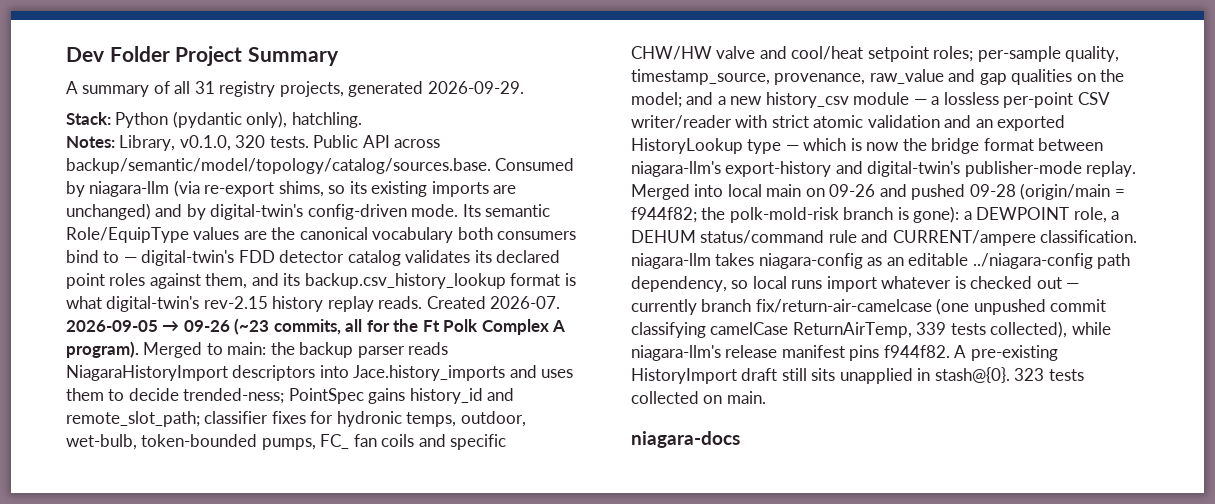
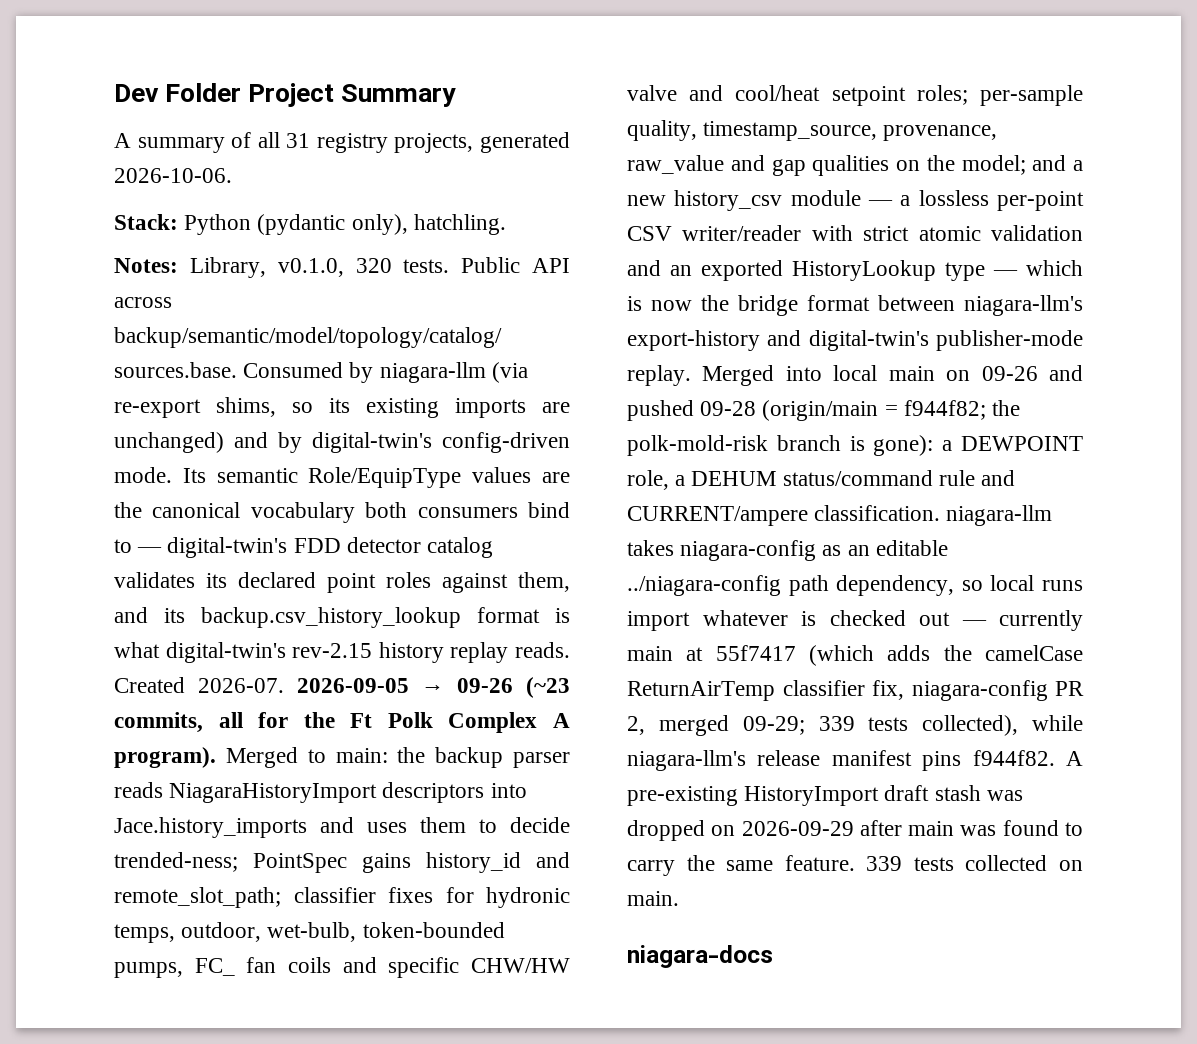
- A summary of all 31 registry projects, generated 2026-09-29.
+ A summary of all 31 registry projects, generated 2026-10-06.
- Merged into local main on 09-26 and pushed 09-28 (origin/main = f944f82; the polk-mold-risk branch is gone): a DEWPOINT role, a DEHUM status/command rule and CURRENT/ampere classification. niagara-llm takes niagara-config as an editable ../niagara-config path dependency, so local runs import whatever is checked out — currently branch fix/return-air-camelcase (one unpushed commit classifying camelCase ReturnAirTemp, 339 tests collected), while niagara-llm's release manifest pins f944f82.
+ Merged into local main on 09-26 and pushed 09-28 (origin/main = f944f82; the polk-mold-risk branch is gone): a DEWPOINT role, a DEHUM status/command rule and CURRENT/ampere classification. niagara-llm takes niagara-config as an editable ../niagara-config path dependency, so local runs import whatever is checked out — currently main at 55f7417 (which adds the camelCase ReturnAirTemp classifier fix, niagara-config PR 2, merged 09-29; 339 tests collected), while niagara-llm's release manifest pins f944f82.
- A pre-existing HistoryImport draft still sits unapplied in stash@{0}. 323 tests collected on main.
+ A pre-existing HistoryImport draft stash was dropped on 2026-09-29 after main was found to carry the same feature. 339 tests collected on main.

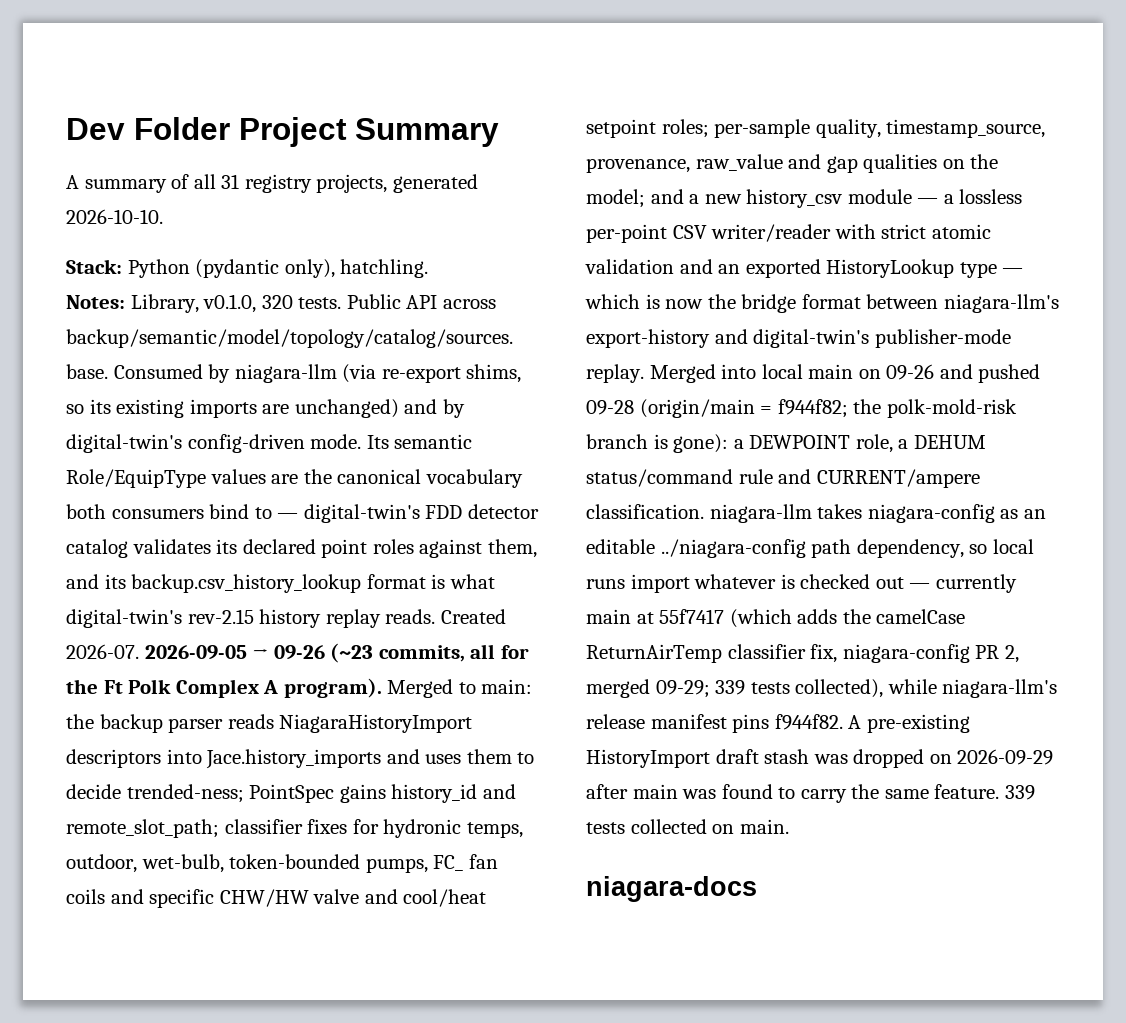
- A summary of all 31 registry projects, generated 2026-10-06.
+ A summary of all 31 registry projects, generated 2026-10-10.

